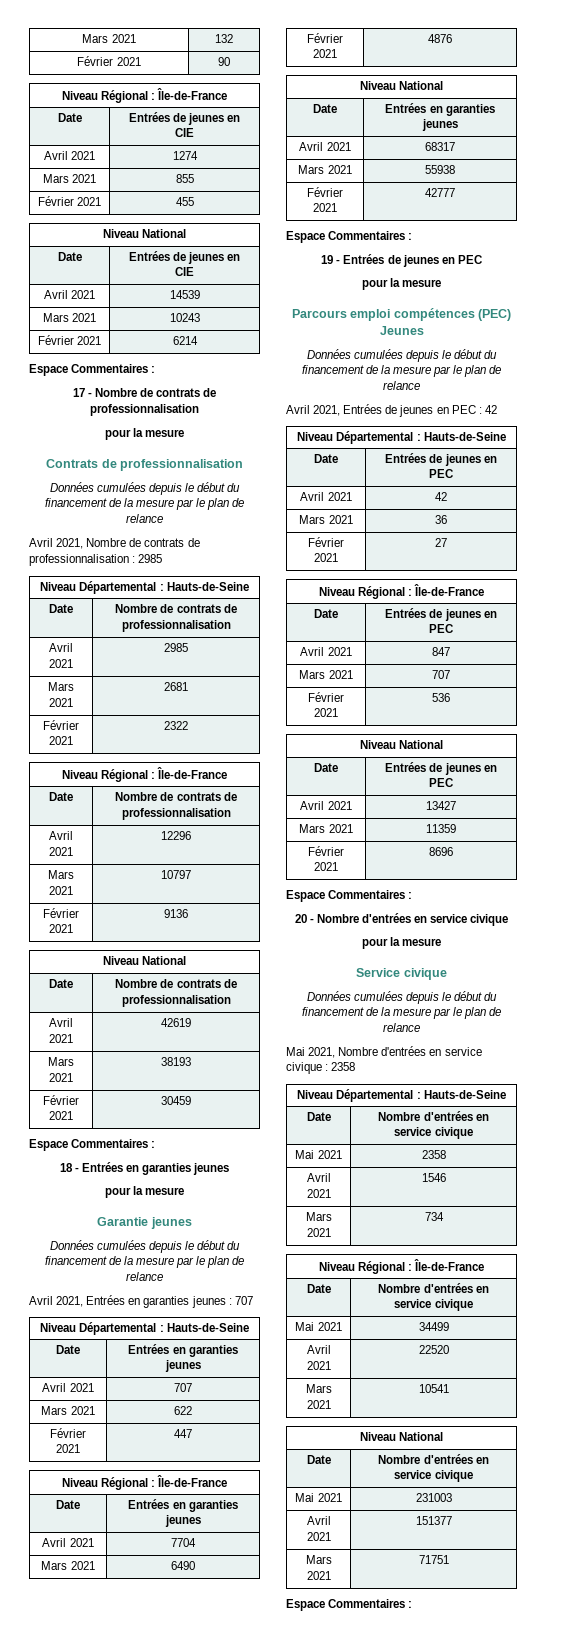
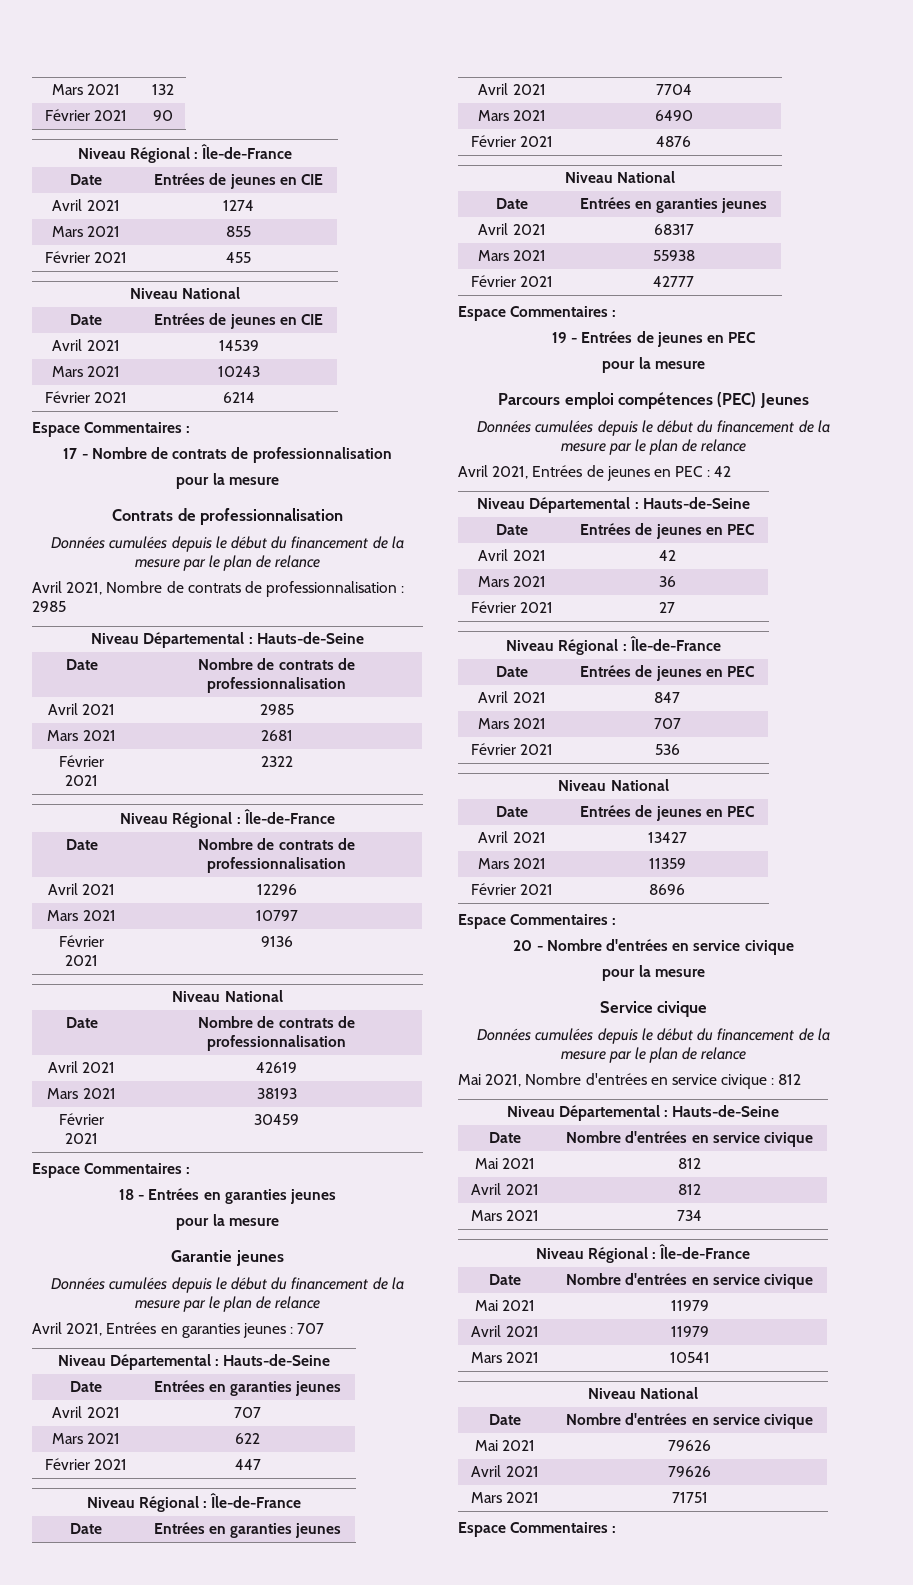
- Mai 2021, Nombre d'entrées en service civique : 2358
+ Mai 2021, Nombre d'entrées en service civique : 812
- Mai 2021 | 2358
- Avril 2021 | 1546
+ Mai 2021 | 812
+ Avril 2021 | 812
- Mai 2021 | 34499
- Avril 2021 | 22520
+ Mai 2021 | 11979
+ Avril 2021 | 11979
- Mai 2021 | 231003
- Avril 2021 | 151377
+ Mai 2021 | 79626
+ Avril 2021 | 79626

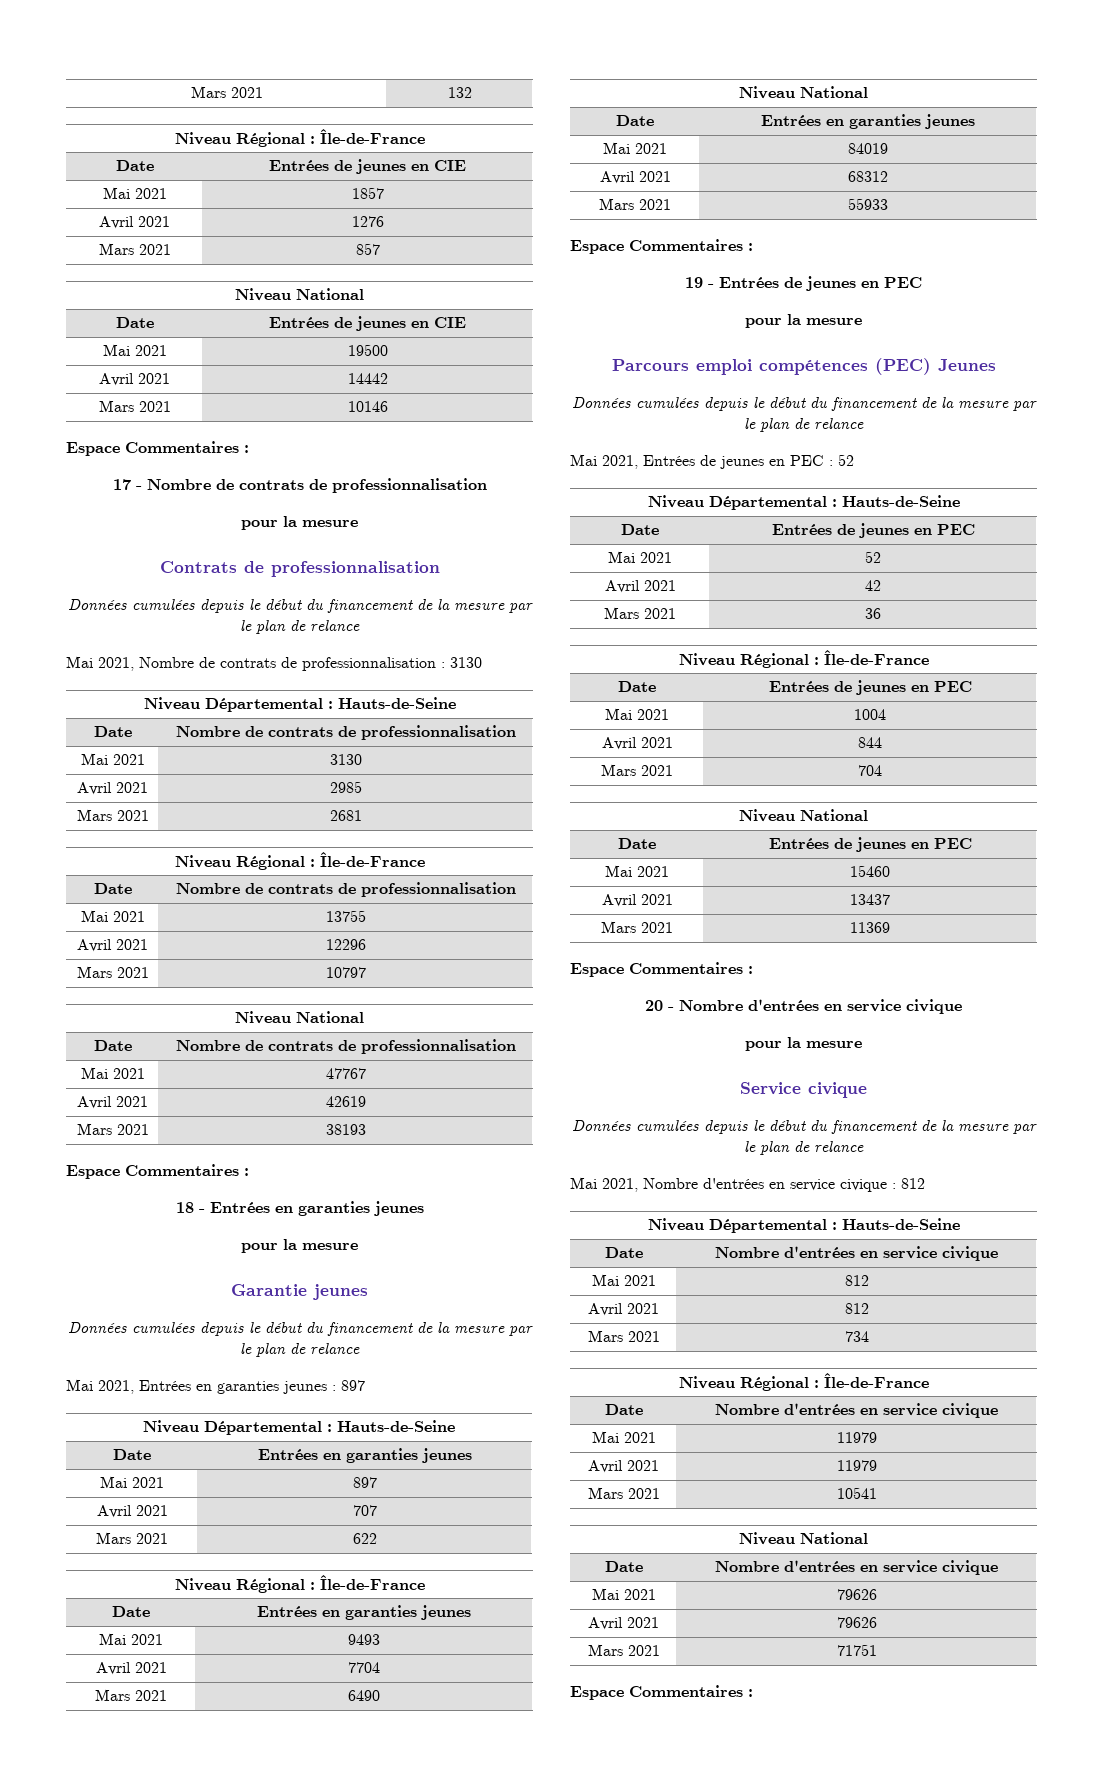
- Février 2021 | 90
- Avril 2021 | 1274
- Mars 2021 | 855
- Février 2021 | 455
+ Mai 2021 | 1857
+ Avril 2021 | 1276
+ Mars 2021 | 857
- Avril 2021 | 14539
- Mars 2021 | 10243
- Février 2021 | 6214
+ Mai 2021 | 19500
+ Avril 2021 | 14442
+ Mars 2021 | 10146
- Avril 2021, Nombre de contrats de professionnalisation : 2985
+ Mai 2021, Nombre de contrats de professionnalisation : 3130
+ Mai 2021 | 3130
- Février 2021 | 2322
+ Mai 2021 | 13755
- Février 2021 | 9136
+ Mai 2021 | 47767
- Février 2021 | 30459
- Avril 2021, Entrées en garanties jeunes : 707
+ Mai 2021, Entrées en garanties jeunes : 897
+ Mai 2021 | 897
- Février 2021 | 447
+ Mai 2021 | 9493
- Février 2021 | 4876
- Avril 2021 | 68317
- Mars 2021 | 55938
- Février 2021 | 42777
+ Mai 2021 | 84019
+ Avril 2021 | 68312
+ Mars 2021 | 55933
- Avril 2021, Entrées de jeunes en PEC : 42
+ Mai 2021, Entrées de jeunes en PEC : 52
+ Mai 2021 | 52
- Février 2021 | 27
- Avril 2021 | 847
- Mars 2021 | 707
- Février 2021 | 536
+ Mai 2021 | 1004
+ Avril 2021 | 844
+ Mars 2021 | 704
- Avril 2021 | 13427
- Mars 2021 | 11359
- Février 2021 | 8696
+ Mai 2021 | 15460
+ Avril 2021 | 13437
+ Mars 2021 | 11369

